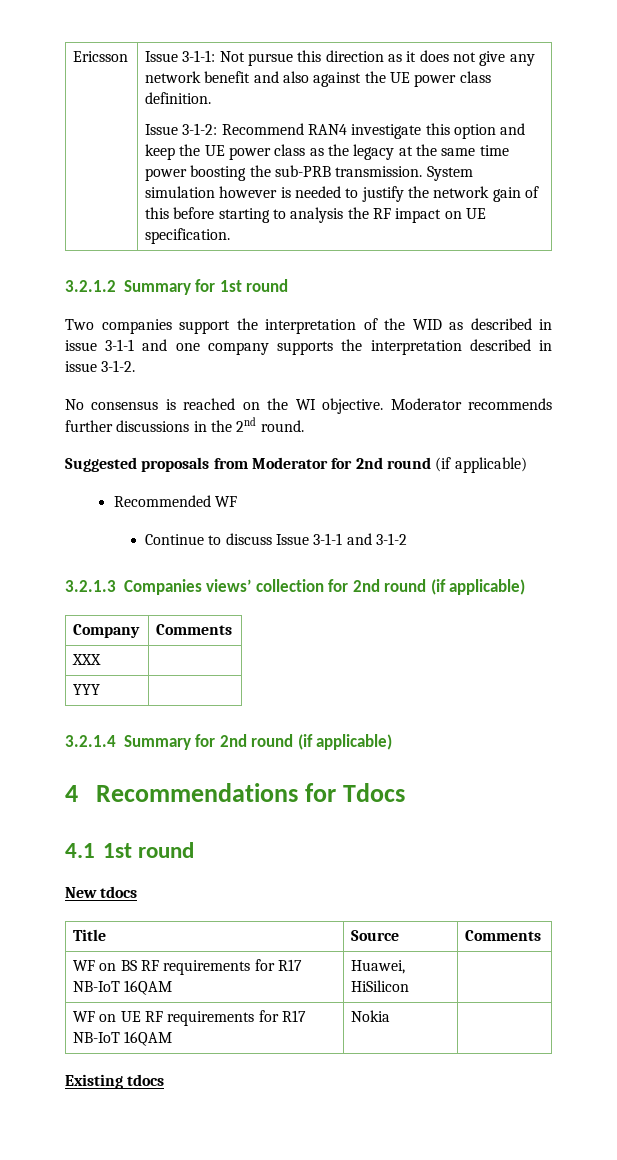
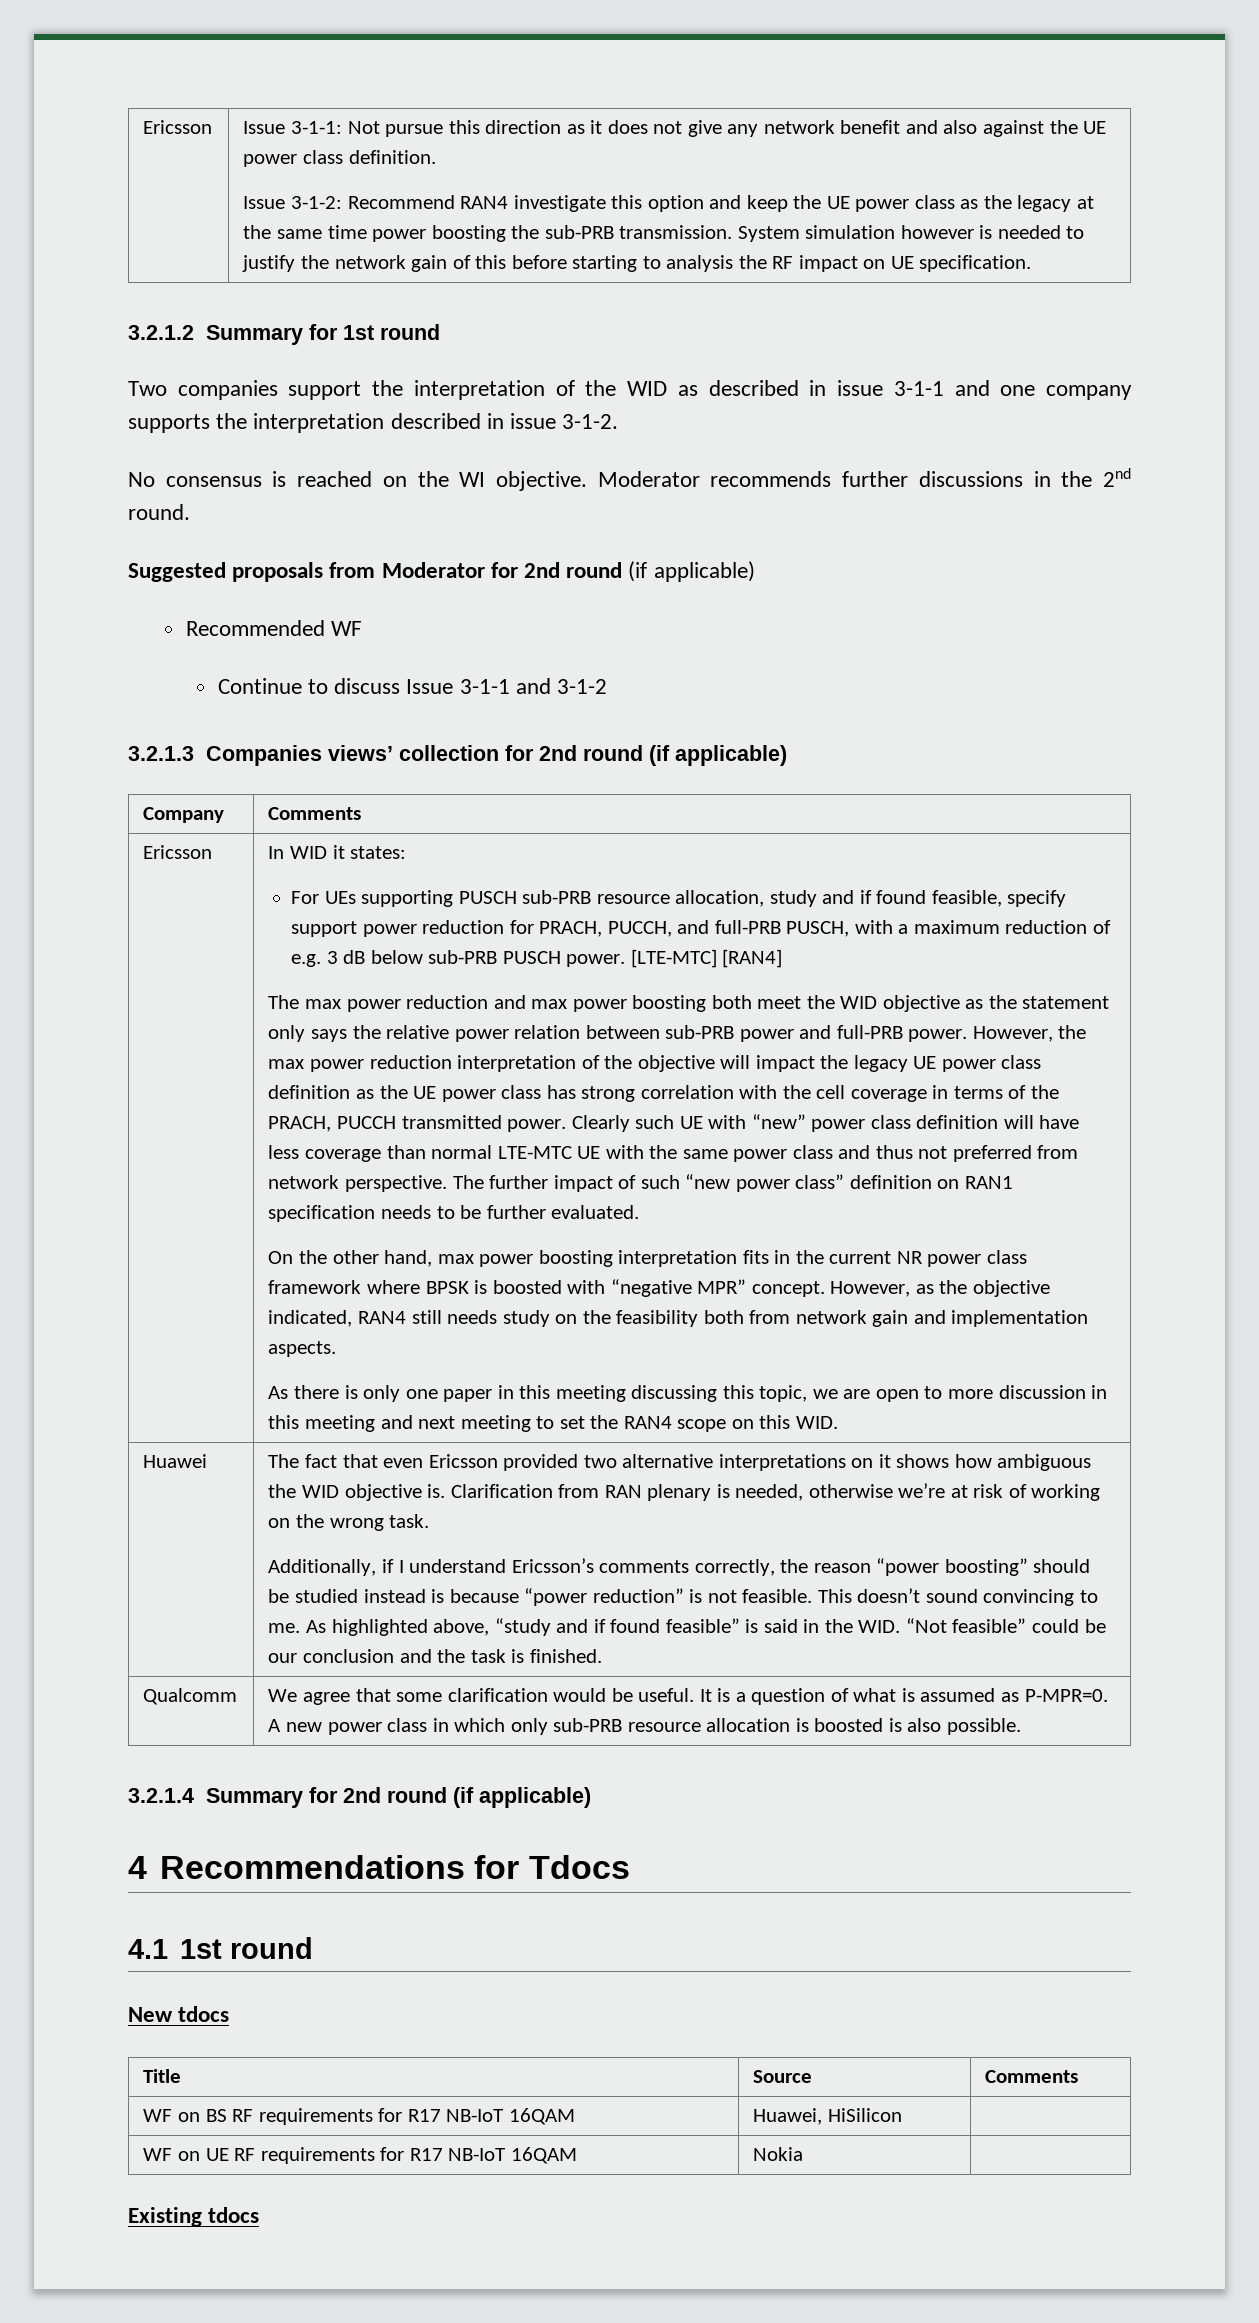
- XXX |
- YYY |
+ Ericsson | In WID it states:
+ For UEs supporting PUSCH sub-PRB resource allocation, study and if found feasible, specify support power reduction for PRACH, PUCCH, and full-PRB PUSCH, with a maximum reduction of e.g. 3 dB below sub-PRB PUSCH power. [LTE-MTC] [RAN4]
+ The max power reduction and max power boosting both meet the WID objective as the statement only says the relative power relation between sub-PRB power and full-PRB power. However, the max power reduction interpretation of the objective will impact the legacy UE power class definition as the UE power class has strong correlation with the cell coverage in terms of the PRACH, PUCCH transmitted power. Clearly such UE with “new” power class definition will have less coverage than normal LTE-MTC UE with the same power class and thus not preferred from network perspective. The further impact of such “new power class” definition on RAN1 specification needs to be further evaluated.
+ On the other hand, max power boosting interpretation fits in the current NR power class framework where BPSK is boosted with “negative MPR” concept. However, as the objective indicated, RAN4 still needs study on the feasibility both from network gain and implementation aspects.
+ As there is only one paper in this meeting discussing this topic, we are open to more discussion in this meeting and next meeting to set the RAN4 scope on this WID.
+ Huawei | The fact that even Ericsson provided two alternative interpretations on it shows how ambiguous the WID objective is. Clarification from RAN plenary is needed, otherwise we’re at risk of working on the wrong task.
+ Additionally, if I understand Ericsson’s comments correctly, the reason “power boosting” should be studied instead is because “power reduction” is not feasible. This doesn’t sound convincing to me. As highlighted above, “study and if found feasible” is said in the WID. “Not feasible” could be our conclusion and the task is finished.
+ Qualcomm | We agree that some clarification would be useful. It is a question of what is assumed as P-MPR=0. A new power class in which only sub-PRB resource allocation is boosted is also possible.

